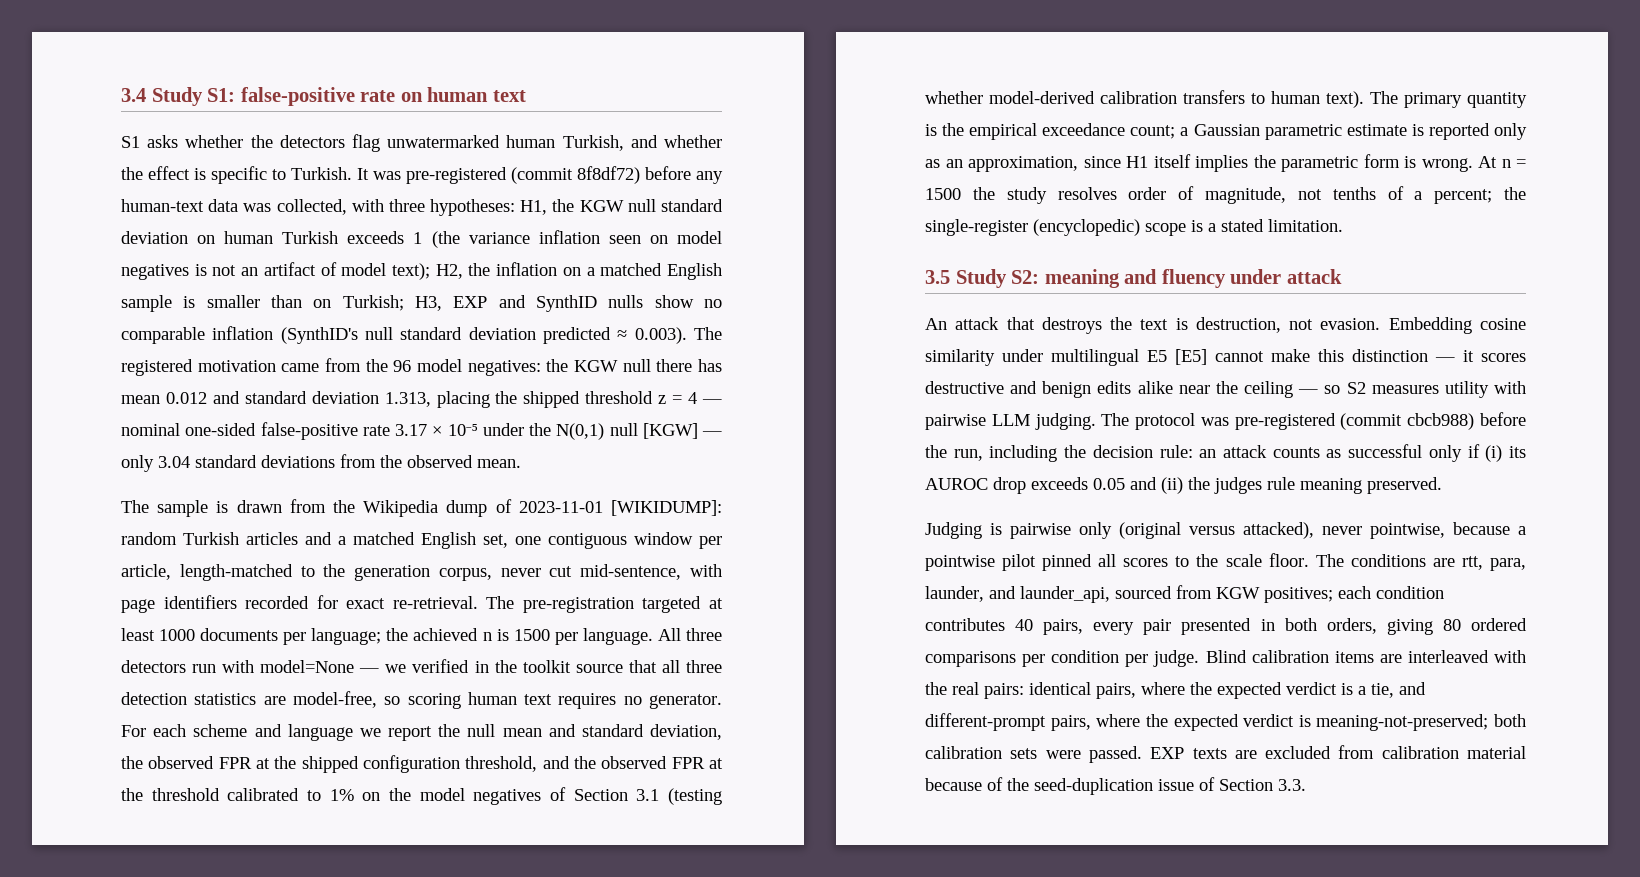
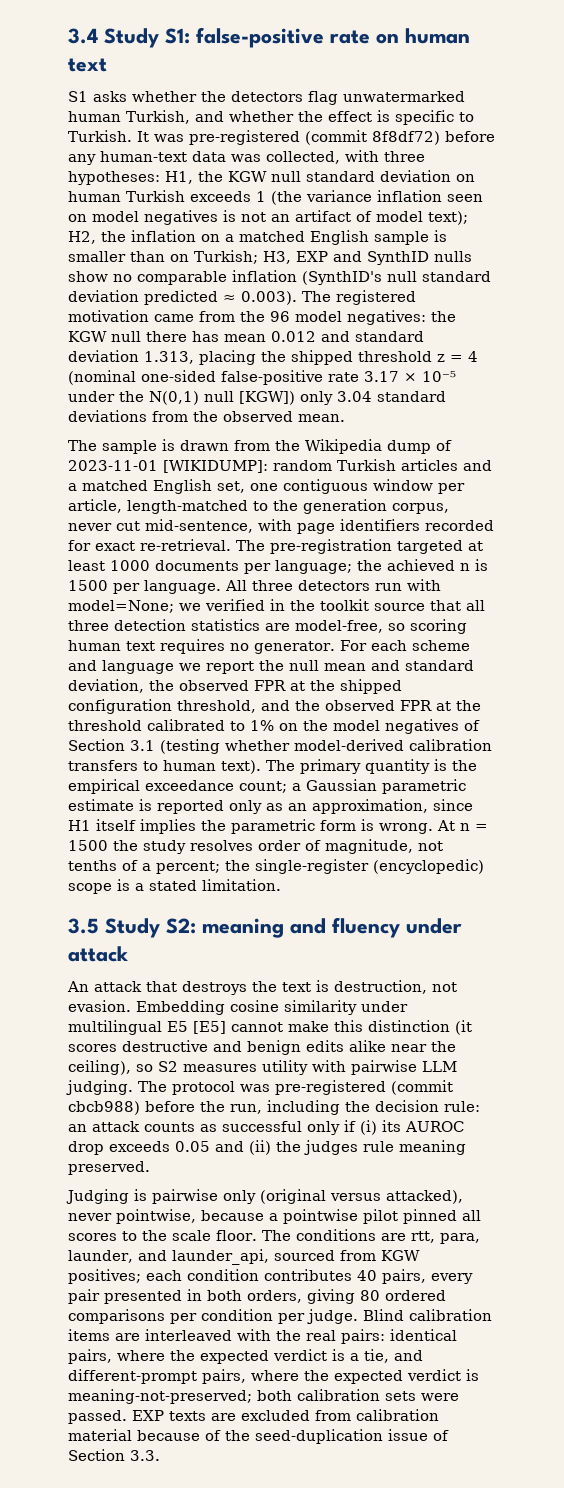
- the KGW null there has mean 0.012 and standard deviation 1.313, placing the shipped threshold z = 4 — nominal one-sided false-positive rate 3.17 × 10⁻⁵ under the N(0,1) null [KGW] — only 3.04 standard deviations from the observed mean.
+ the KGW null there has mean 0.012 and standard deviation 1.313, placing the shipped threshold z = 4 (nominal one-sided false-positive rate 3.17 × 10⁻⁵ under the N(0,1) null [KGW]) only 3.04 standard deviations from the observed mean.
- All three detectors run with model=None — we verified in the toolkit source that all three detection statistics are model-free, so scoring human text requires no generator.
+ All three detectors run with model=None; we verified in the toolkit source that all three detection statistics are model-free, so scoring human text requires no generator.
- Embedding cosine similarity under multilingual E5 [E5] cannot make this distinction — it scores destructive and benign edits alike near the ceiling — so S2 measures utility with pairwise LLM judging.
+ Embedding cosine similarity under multilingual E5 [E5] cannot make this distinction (it scores destructive and benign edits alike near the ceiling), so S2 measures utility with pairwise LLM judging.

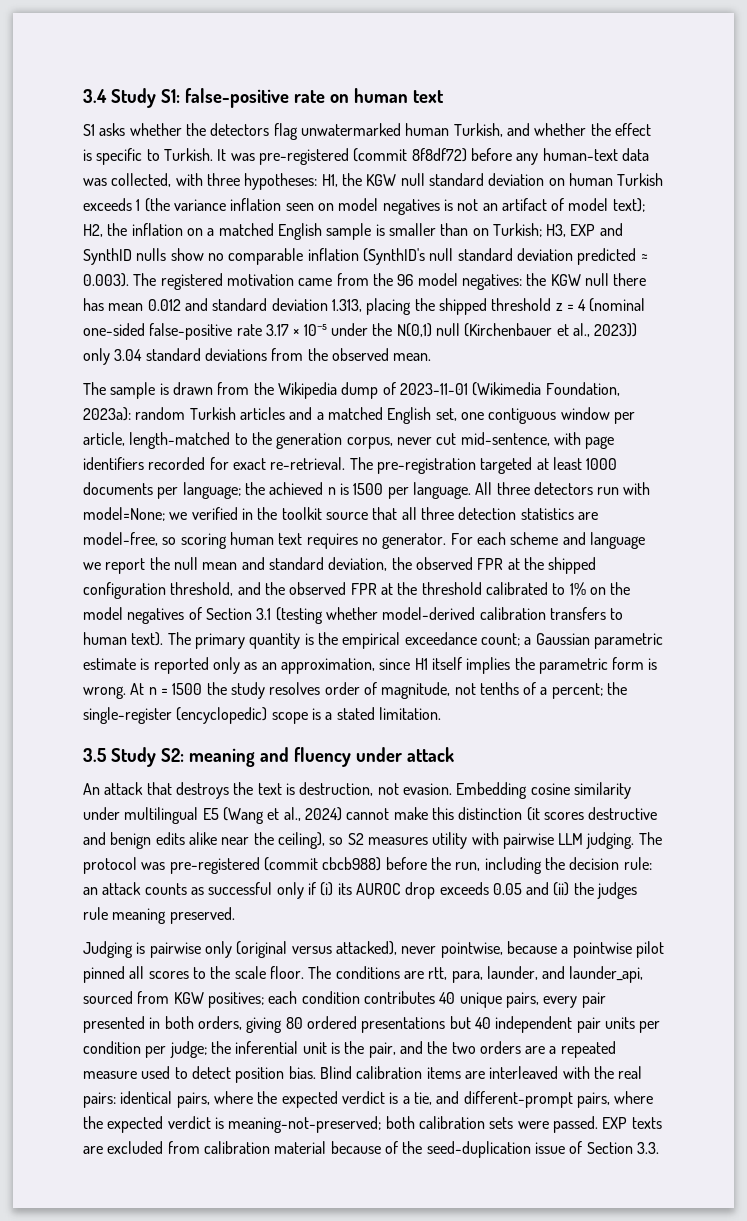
- the KGW null there has mean 0.012 and standard deviation 1.313, placing the shipped threshold z = 4 (nominal one-sided false-positive rate 3.17 × 10⁻⁵ under the N(0,1) null [KGW]) only 3.04 standard deviations from the observed mean.
+ the KGW null there has mean 0.012 and standard deviation 1.313, placing the shipped threshold z = 4 (nominal one-sided false-positive rate 3.17 × 10⁻⁵ under the N(0,1) null (Kirchenbauer et al., 2023)) only 3.04 standard deviations from the observed mean.
- The sample is drawn from the Wikipedia dump of 2023-11-01 [WIKIDUMP]: random Turkish articles and a matched English set, one contiguous window per article, length-matched to the generation corpus, never cut mid-sentence, with page identifiers recorded for exact re-retrieval.
+ The sample is drawn from the Wikipedia dump of 2023-11-01 (Wikimedia Foundation, 2023a): random Turkish articles and a matched English set, one contiguous window per article, length-matched to the generation corpus, never cut mid-sentence, with page identifiers recorded for exact re-retrieval.
- Embedding cosine similarity under multilingual E5 [E5] cannot make this distinction (it scores destructive and benign edits alike near the ceiling), so S2 measures utility with pairwise LLM judging.
+ Embedding cosine similarity under multilingual E5 (Wang et al., 2024) cannot make this distinction (it scores destructive and benign edits alike near the ceiling), so S2 measures utility with pairwise LLM judging.
- The conditions are rtt, para, launder, and launder_api, sourced from KGW positives; each condition contributes 40 pairs, every pair presented in both orders, giving 80 ordered comparisons per condition per judge.
+ The conditions are rtt, para, launder, and launder_api, sourced from KGW positives; each condition contributes 40 unique pairs, every pair presented in both orders, giving 80 ordered presentations but 40 independent pair units per condition per judge; the inferential unit is the pair, and the two orders are a repeated measure used to detect position bias.

